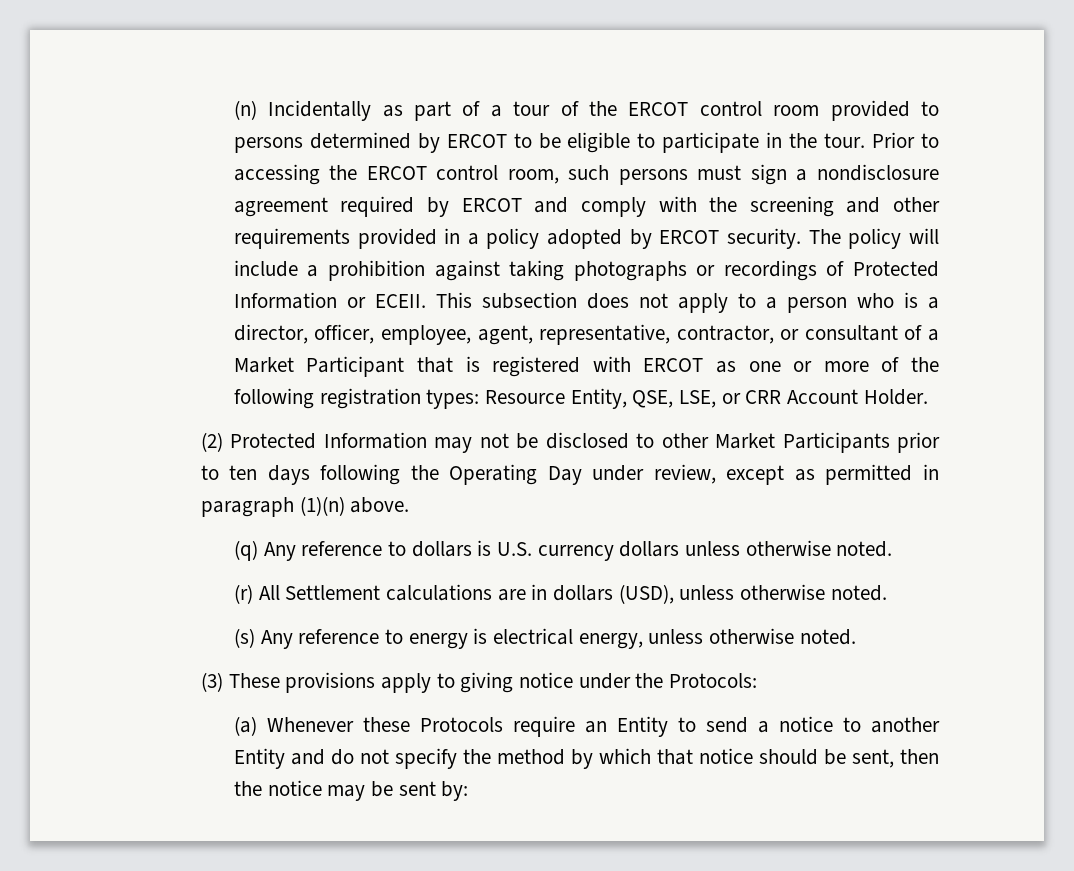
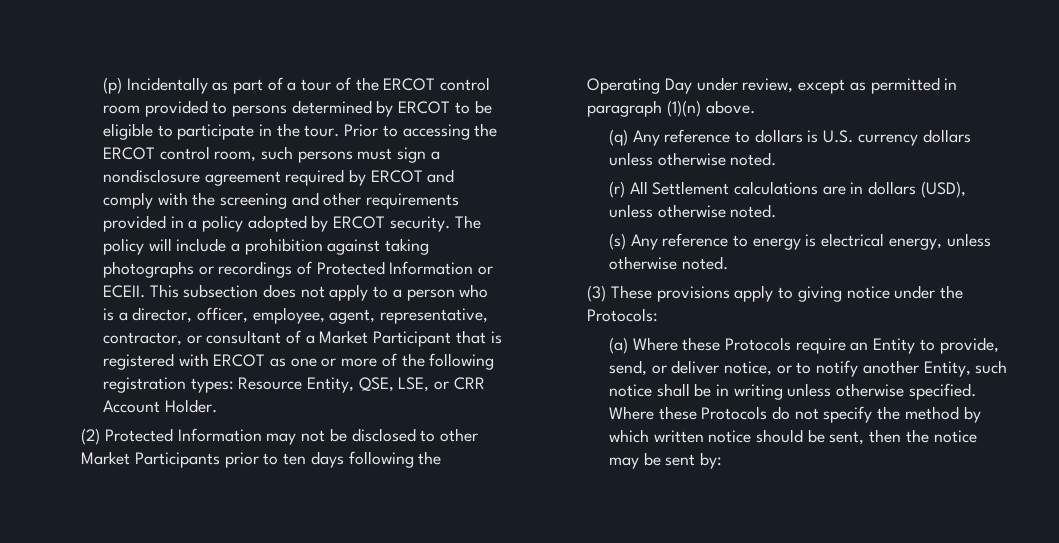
- (n) Incidentally as part of a tour of the ERCOT control room provided to persons determined by ERCOT to be eligible to participate in the tour.
+ (p) Incidentally as part of a tour of the ERCOT control room provided to persons determined by ERCOT to be eligible to participate in the tour.
- (a) Whenever these Protocols require an Entity to send a notice to another Entity and do not specify the method by which that notice should be sent, then the notice may be sent by:
+ (a) Where these Protocols require an Entity to provide, send, or deliver notice, or to notify another Entity, such notice shall be in writing unless otherwise specified. Where these Protocols do not specify the method by which written notice should be sent, then the notice may be sent by:

